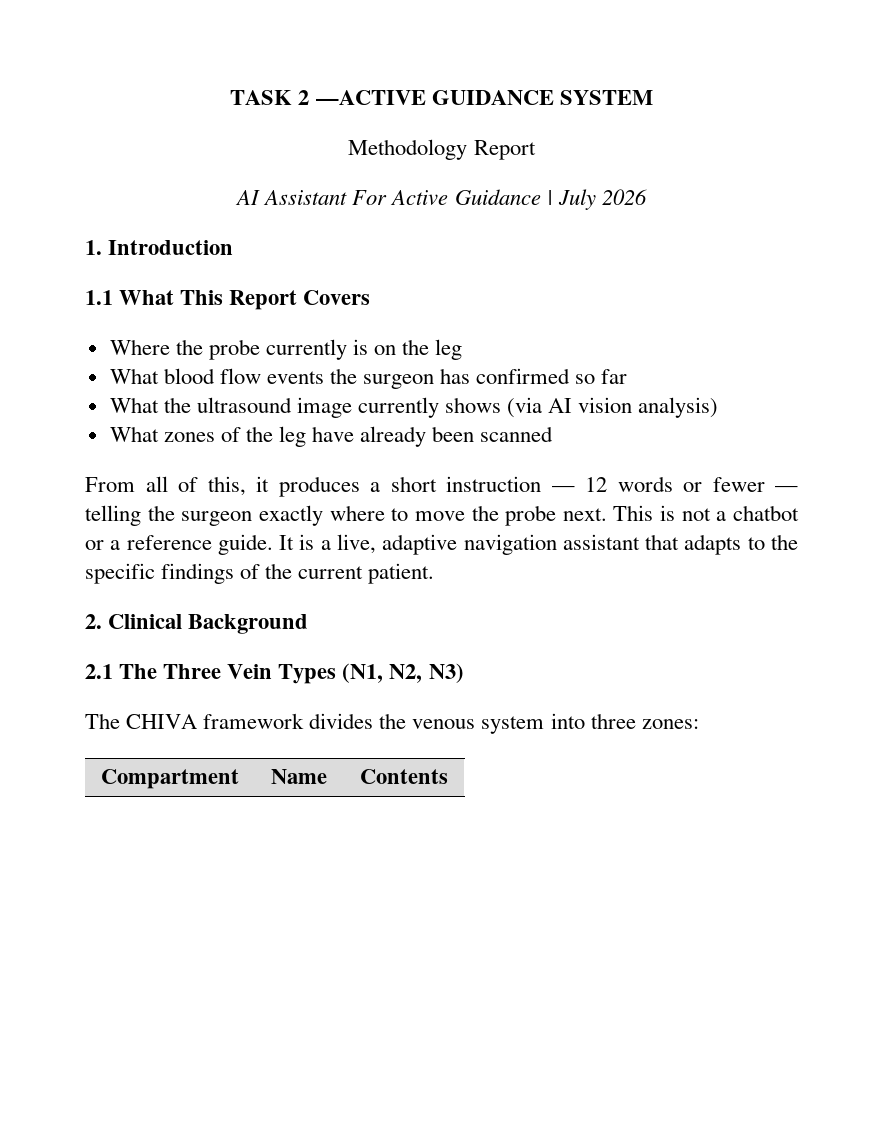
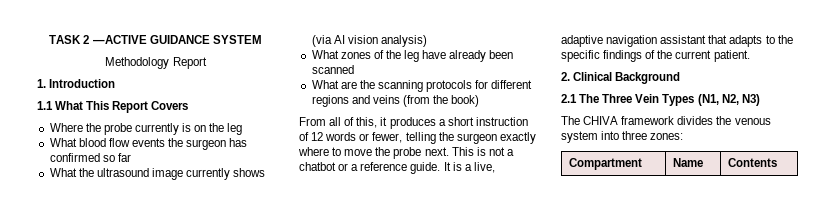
- AI Assistant For Active Guidance | July 2026
+ What are the scanning protocols for different regions and veins (from the book)
- From all of this, it produces a short instruction — 12 words or fewer — telling the surgeon exactly where to move the probe next.
+ From all of this, it produces a short instruction of 12 words or fewer, telling the surgeon exactly where to move the probe next.

